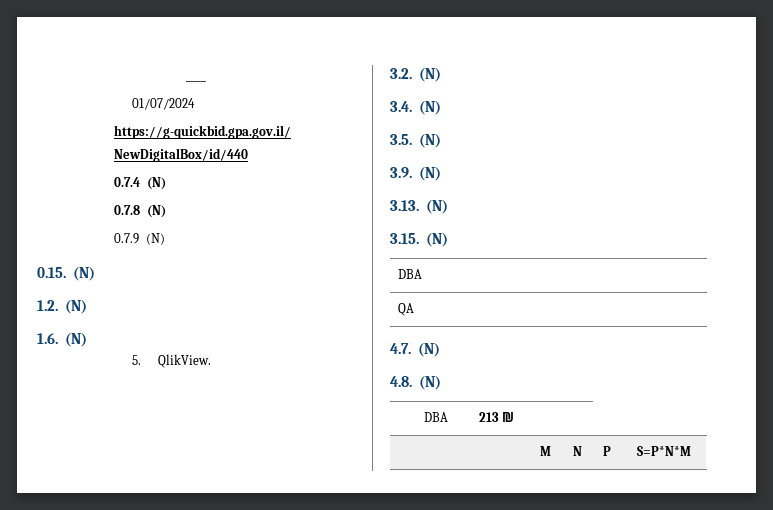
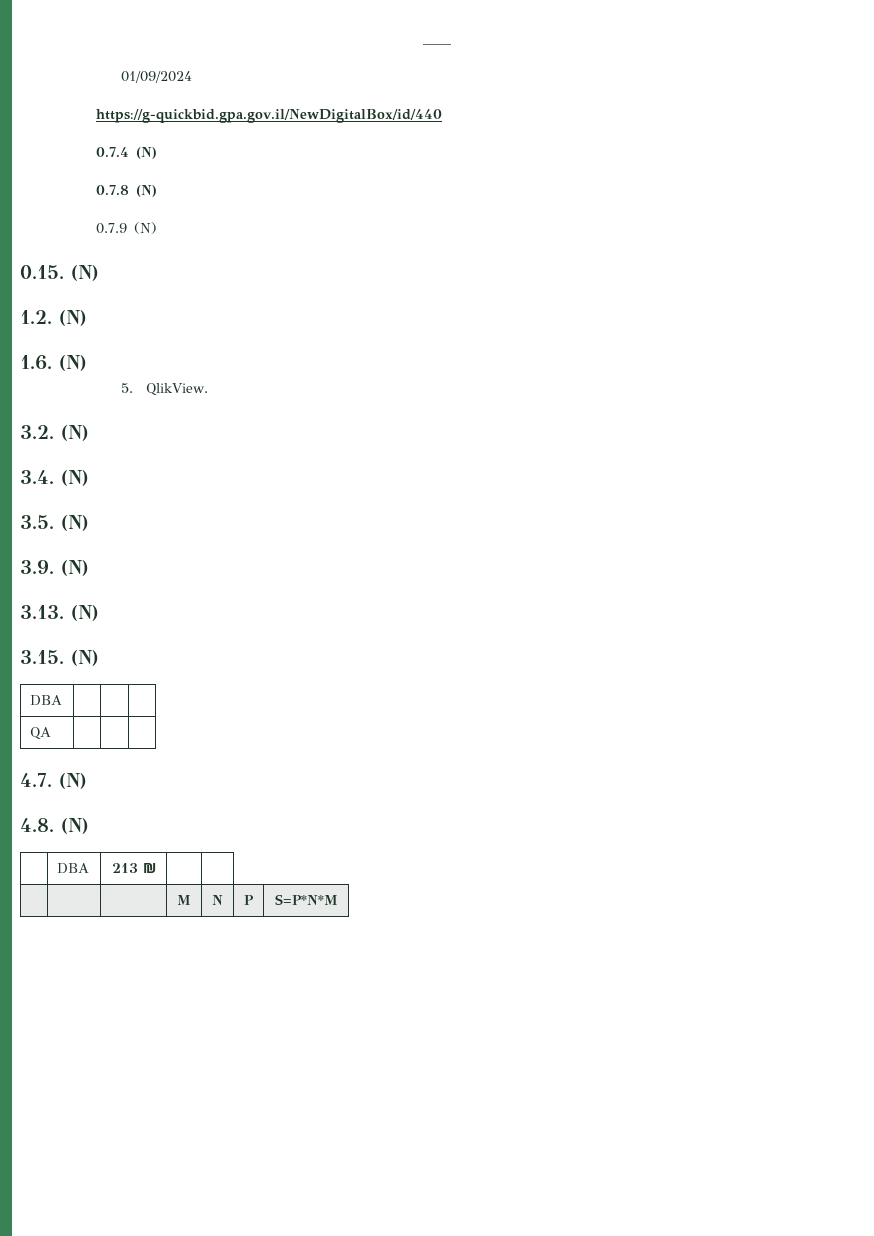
- 01/07/2024
+ 01/09/2024

